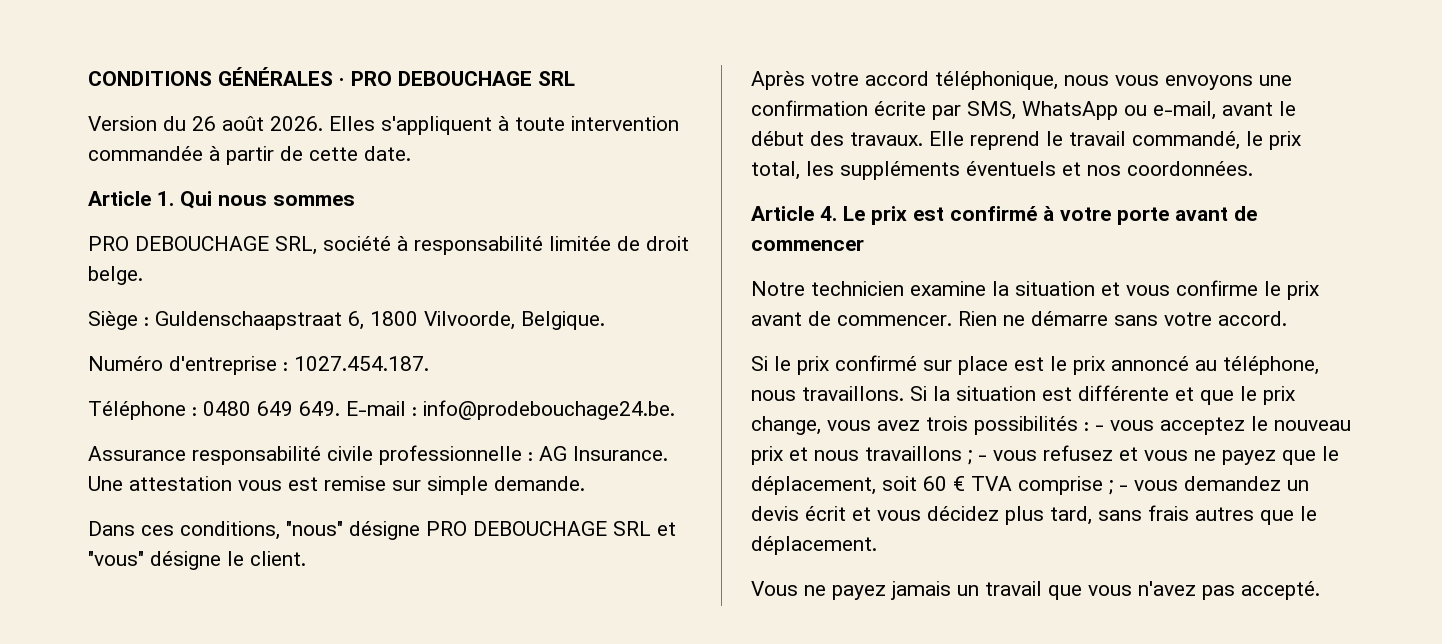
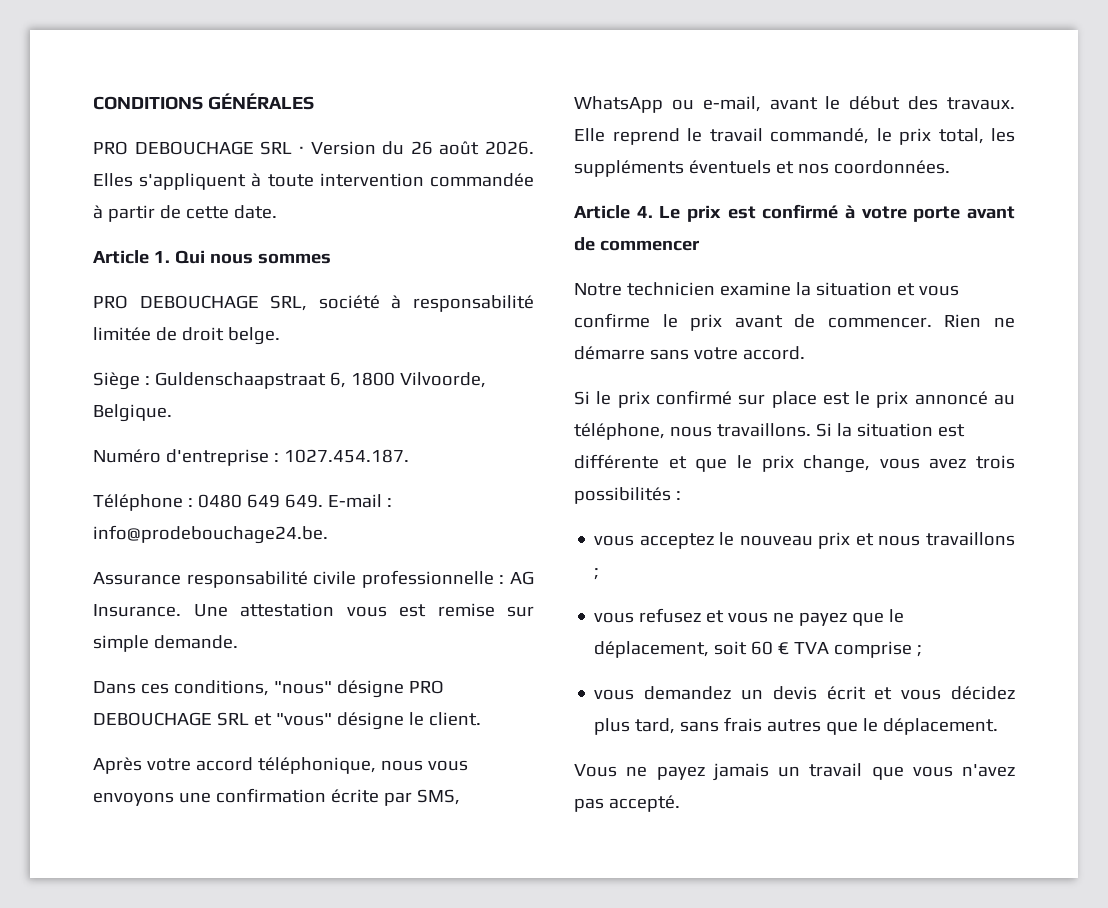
- CONDITIONS GÉNÉRALES · PRO DEBOUCHAGE SRL
- Version du 26 août 2026.
+ CONDITIONS GÉNÉRALES
+ PRO DEBOUCHAGE SRL · Version du 26 août 2026.
- Si la situation est différente et que le prix change, vous avez trois possibilités : - vous acceptez le nouveau prix et nous travaillons ; - vous refusez et vous ne payez que le déplacement, soit 60 € TVA comprise ; - vous demandez un devis écrit et vous décidez plus tard, sans frais autres que le déplacement.
+ Si la situation est différente et que le prix change, vous avez trois possibilités :
+ vous acceptez le nouveau prix et nous travaillons ;
+ vous refusez et vous ne payez que le déplacement, soit 60 € TVA comprise ;
+ vous demandez un devis écrit et vous décidez plus tard, sans frais autres que le déplacement.

